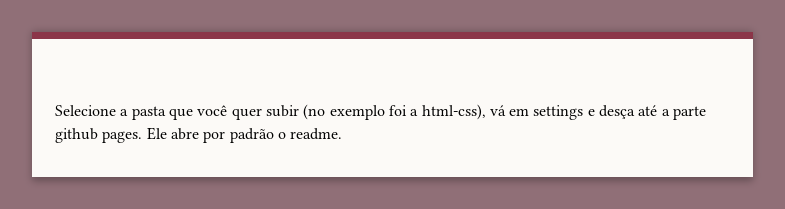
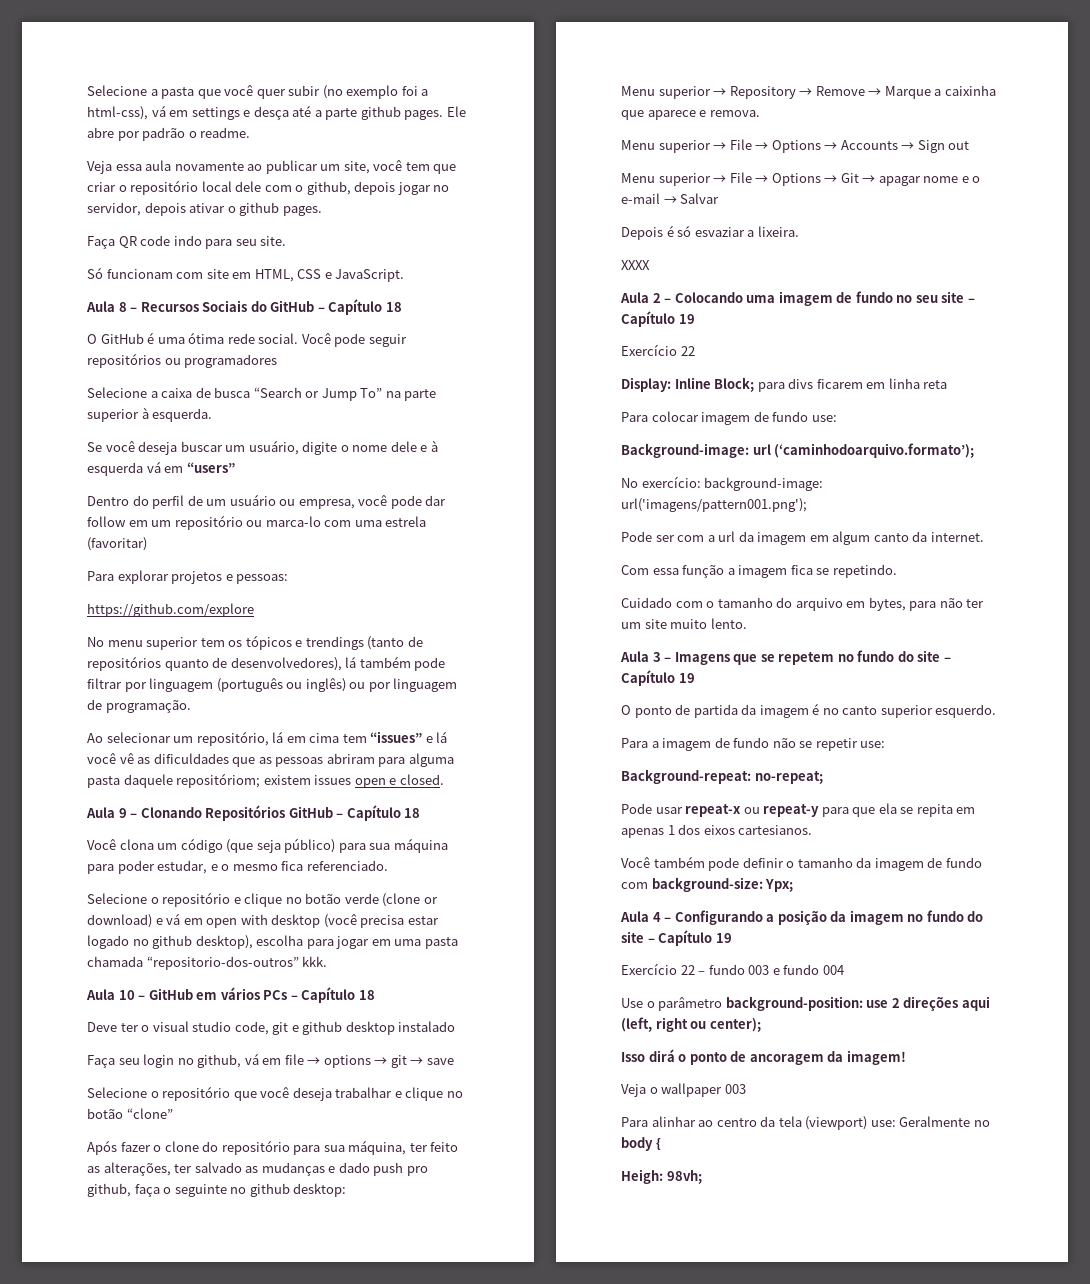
+ Veja essa aula novamente ao publicar um site, você tem que criar o repositório local dele com o github, depois jogar no servidor, depois ativar o github pages.
+ Faça QR code indo para seu site.
+ Só funcionam com site em HTML, CSS e JavaScript.
+ Aula 8 – Recursos Sociais do GitHub – Capítulo 18
+ O GitHub é uma ótima rede social. Você pode seguir repositórios ou programadores
+ Selecione a caixa de busca “Search or Jump To” na parte superior à esquerda.
+ Se você deseja buscar um usuário, digite o nome dele e à esquerda vá em “users”
+ Dentro do perfil de um usuário ou empresa, você pode dar follow em um repositório ou marca-lo com uma estrela (favoritar)
+ Para explorar projetos e pessoas:
+ https://github.com/explore
+ No menu superior tem os tópicos e trendings (tanto de repositórios quanto de desenvolvedores), lá também pode filtrar por linguagem (português ou inglês) ou por linguagem de programação.
+ Ao selecionar um repositório, lá em cima tem “issues” e lá você vê as dificuldades que as pessoas abriram para alguma pasta daquele repositóriom; existem issues open e closed.
+ Aula 9 – Clonando Repositórios GitHub – Capítulo 18
+ Você clona um código (que seja público) para sua máquina para poder estudar, e o mesmo fica referenciado.
+ Selecione o repositório e clique no botão verde (clone or download) e vá em open with desktop (você precisa estar logado no github desktop), escolha para jogar em uma pasta chamada “repositorio-dos-outros” kkk.
+ Aula 10 – GitHub em vários PCs – Capítulo 18
+ Deve ter o visual studio code, git e github desktop instalado
+ Faça seu login no github, vá em file → options → git → save
+ Selecione o repositório que você deseja trabalhar e clique no botão “clone”
+ Após fazer o clone do repositório para sua máquina, ter feito as alterações, ter salvado as mudanças e dado push pro github, faça o seguinte no github desktop:
+ Menu superior → Repository → Remove → Marque a caixinha que aparece e remova.
+ Menu superior → File → Options → Accounts → Sign out
+ Menu superior → File → Options → Git → apagar nome e o e-mail → Salvar
+ Depois é só esvaziar a lixeira.
+ XXXX
+ Aula 2 – Colocando uma imagem de fundo no seu site – Capítulo 19
+ Exercício 22
+ Display: Inline Block; para divs ficarem em linha reta
+ Para colocar imagem de fundo use:
+ Background-image: url (‘caminhodoarquivo.formato’);
+ No exercício: background-image: url('imagens/pattern001.png');
+ Pode ser com a url da imagem em algum canto da internet.
+ Com essa função a imagem fica se repetindo.
+ Cuidado com o tamanho do arquivo em bytes, para não ter um site muito lento.
+ Aula 3 – Imagens que se repetem no fundo do site – Capítulo 19
+ O ponto de partida da imagem é no canto superior esquerdo.
+ Para a imagem de fundo não se repetir use:
+ Background-repeat: no-repeat;
+ Pode usar repeat-x ou repeat-y para que ela se repita em apenas 1 dos eixos cartesianos.
+ Você também pode definir o tamanho da imagem de fundo com background-size: Ypx;
+ Aula 4 – Configurando a posição da imagem no fundo do site – Capítulo 19
+ Exercício 22 – fundo 003 e fundo 004
+ Use o parâmetro background-position: use 2 direções aqui (left, right ou center);
+ Isso dirá o ponto de ancoragem da imagem!
+ Veja o wallpaper 003
+ Para alinhar ao centro da tela (viewport) use: Geralmente no body {
+ Heigh: 98vh;

